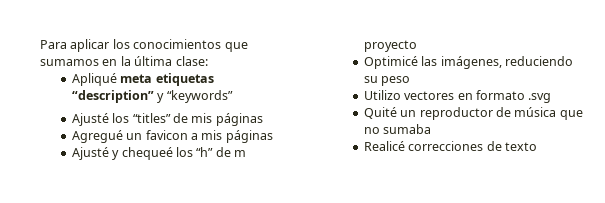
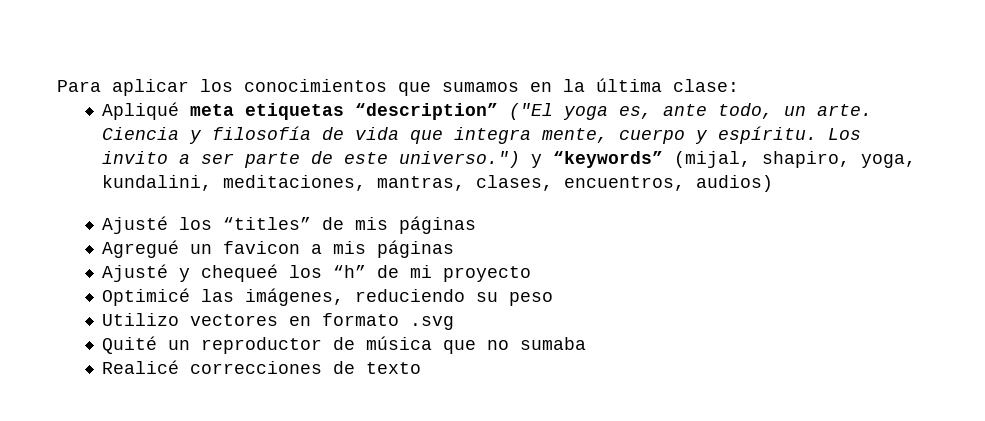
- Apliqué meta etiquetas “description” y “keywords”
+ Apliqué meta etiquetas “description” ("El yoga es, ante todo, un arte. Ciencia y filosofía de vida que integra mente, cuerpo y espíritu. Los invito a ser parte de este universo.") y “keywords” (mijal, shapiro, yoga, kundalini, meditaciones, mantras, clases, encuentros, audios)
- Ajusté y chequeé los “h” de m proyecto
+ Ajusté y chequeé los “h” de mi proyecto

